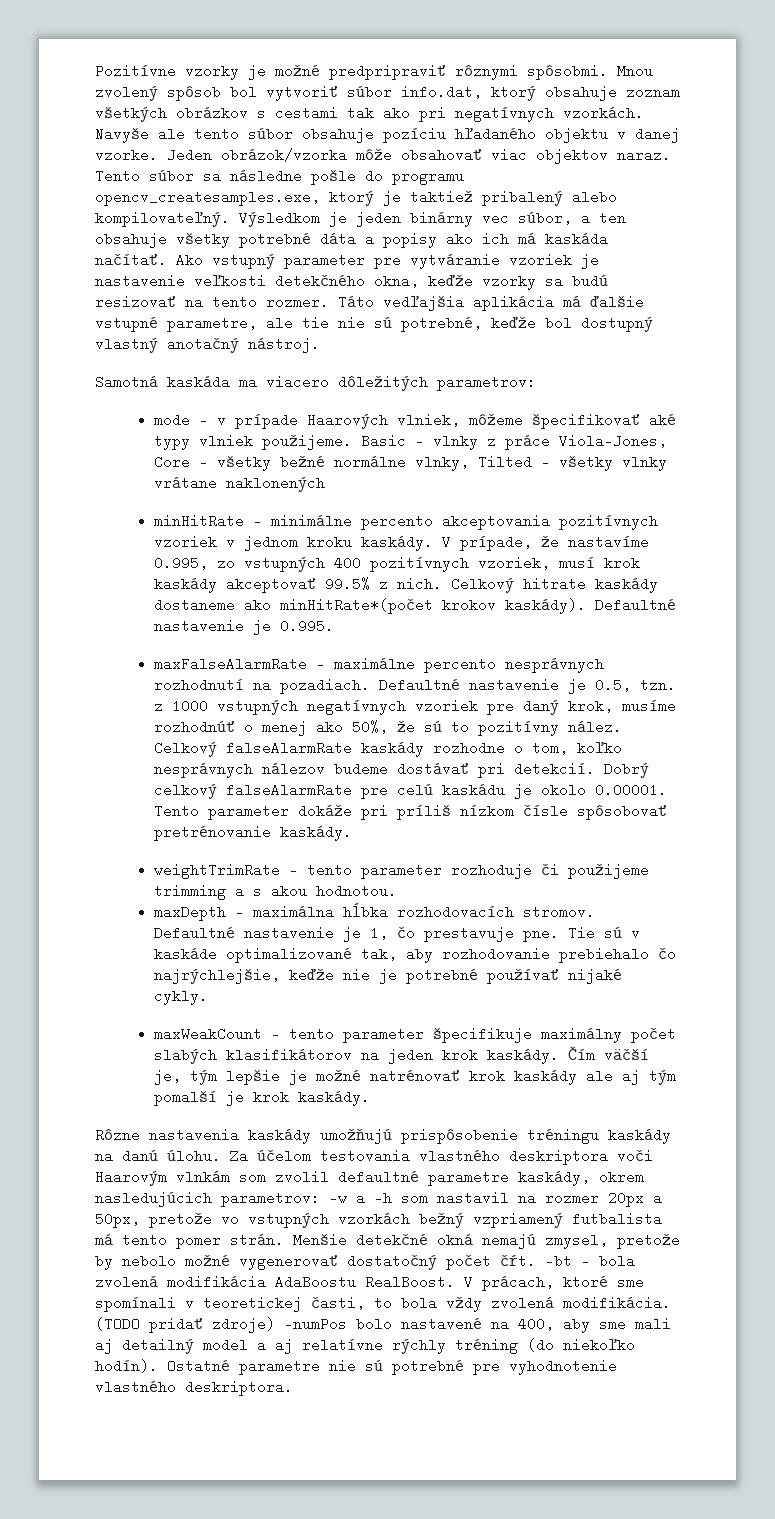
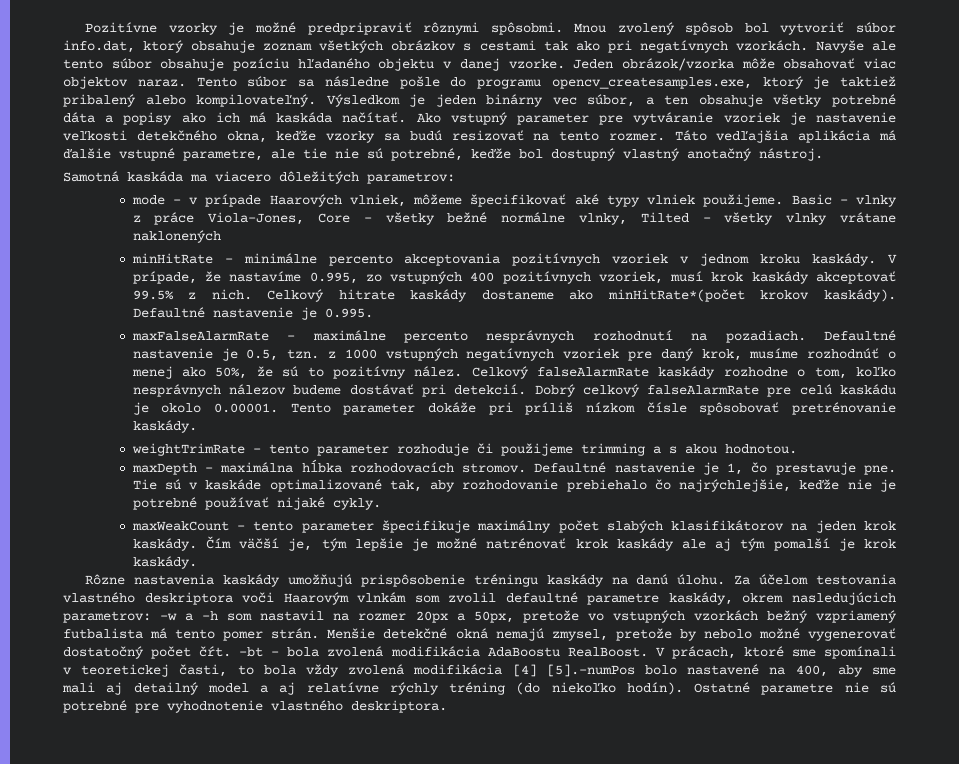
- V prácach, ktoré sme spomínali v teoretickej časti, to bola vždy zvolená modifikácia. (TODO pridať zdroje) -numPos bolo nastavené na 400, aby sme mali aj detailný model a aj relatívne rýchly tréning (do niekoľko hodín).
+ V prácach, ktoré sme spomínali v teoretickej časti, to bola vždy zvolená modifikácia [4] [5].-numPos bolo nastavené na 400, aby sme mali aj detailný model a aj relatívne rýchly tréning (do niekoľko hodín).

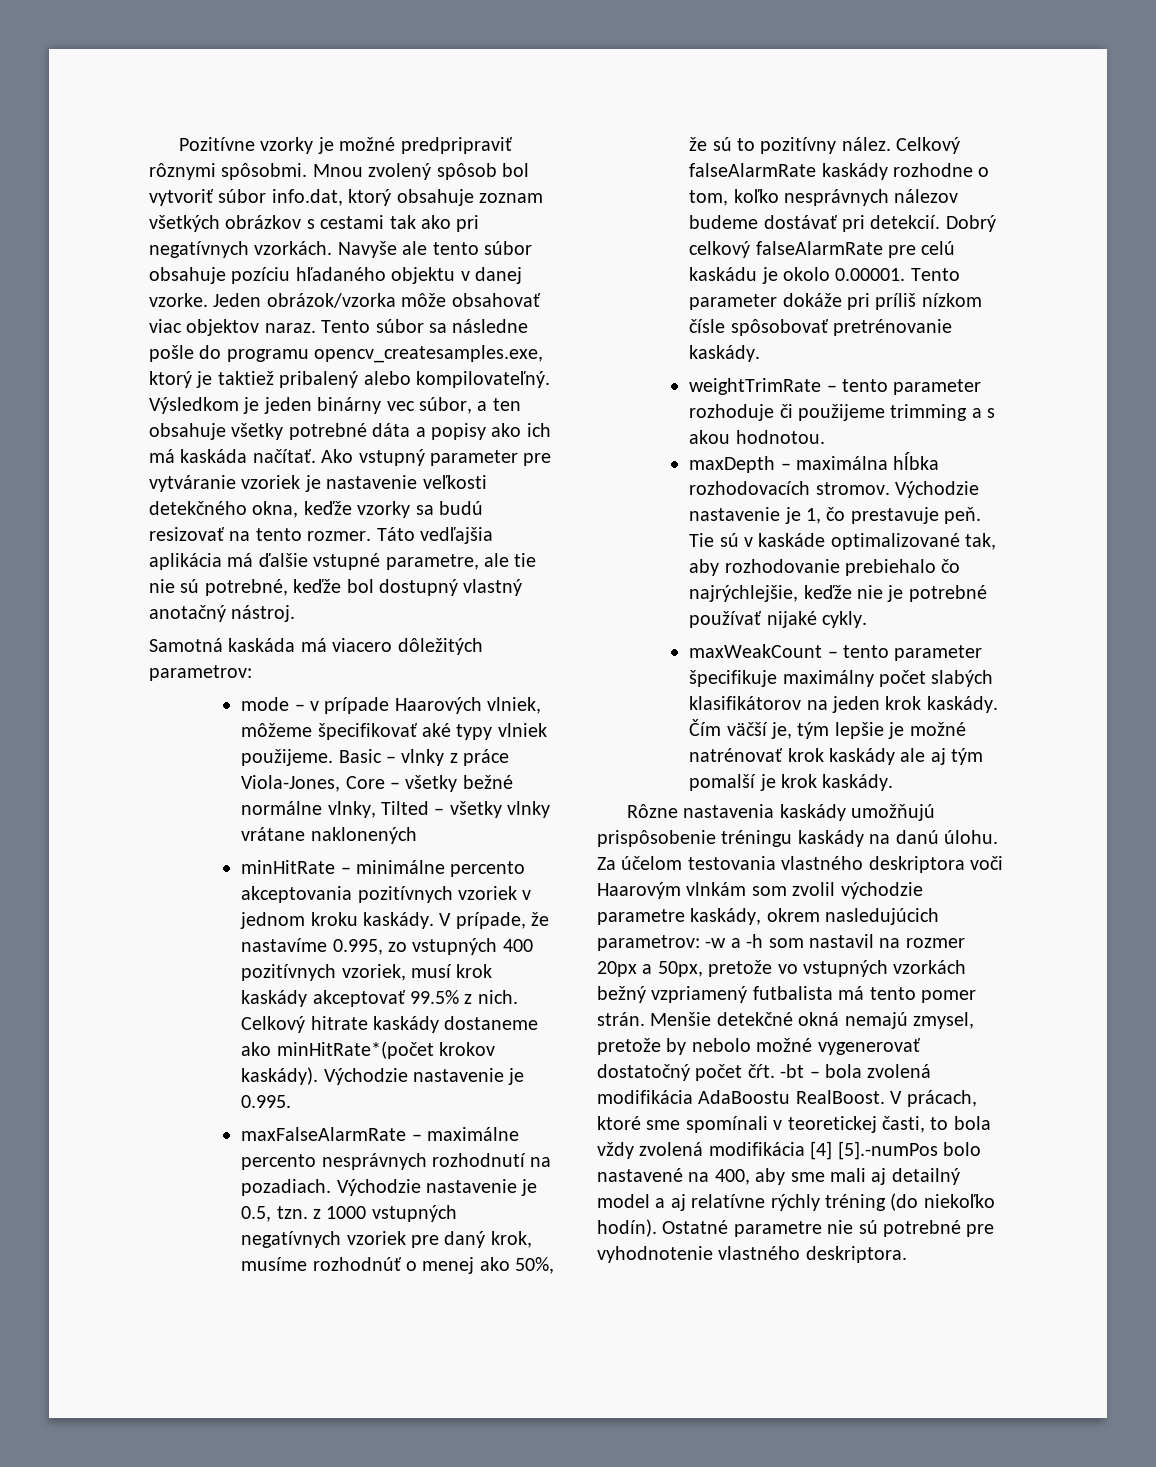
- Samotná kaskáda ma viacero dôležitých parametrov:
+ Samotná kaskáda má viacero dôležitých parametrov:
- Defaultné nastavenie je 0.995.
+ Východzie nastavenie je 0.995.
- Defaultné nastavenie je 0.5, tzn. z 1000 vstupných negatívnych vzoriek pre daný krok, musíme rozhodnúť o menej ako 50%, že sú to pozitívny nález.
+ Východzie nastavenie je 0.5, tzn. z 1000 vstupných negatívnych vzoriek pre daný krok, musíme rozhodnúť o menej ako 50%, že sú to pozitívny nález.
- Defaultné nastavenie je 1, čo prestavuje pne.
+ Východzie nastavenie je 1, čo prestavuje peň.
- Za účelom testovania vlastného deskriptora voči Haarovým vlnkám som zvolil defaultné parametre kaskády, okrem nasledujúcich parametrov: -w a -h som nastavil na rozmer 20px a 50px, pretože vo vstupných vzorkách bežný vzpriamený futbalista má tento pomer strán.
+ Za účelom testovania vlastného deskriptora voči Haarovým vlnkám som zvolil východzie parametre kaskády, okrem nasledujúcich parametrov: -w a -h som nastavil na rozmer 20px a 50px, pretože vo vstupných vzorkách bežný vzpriamený futbalista má tento pomer strán.

